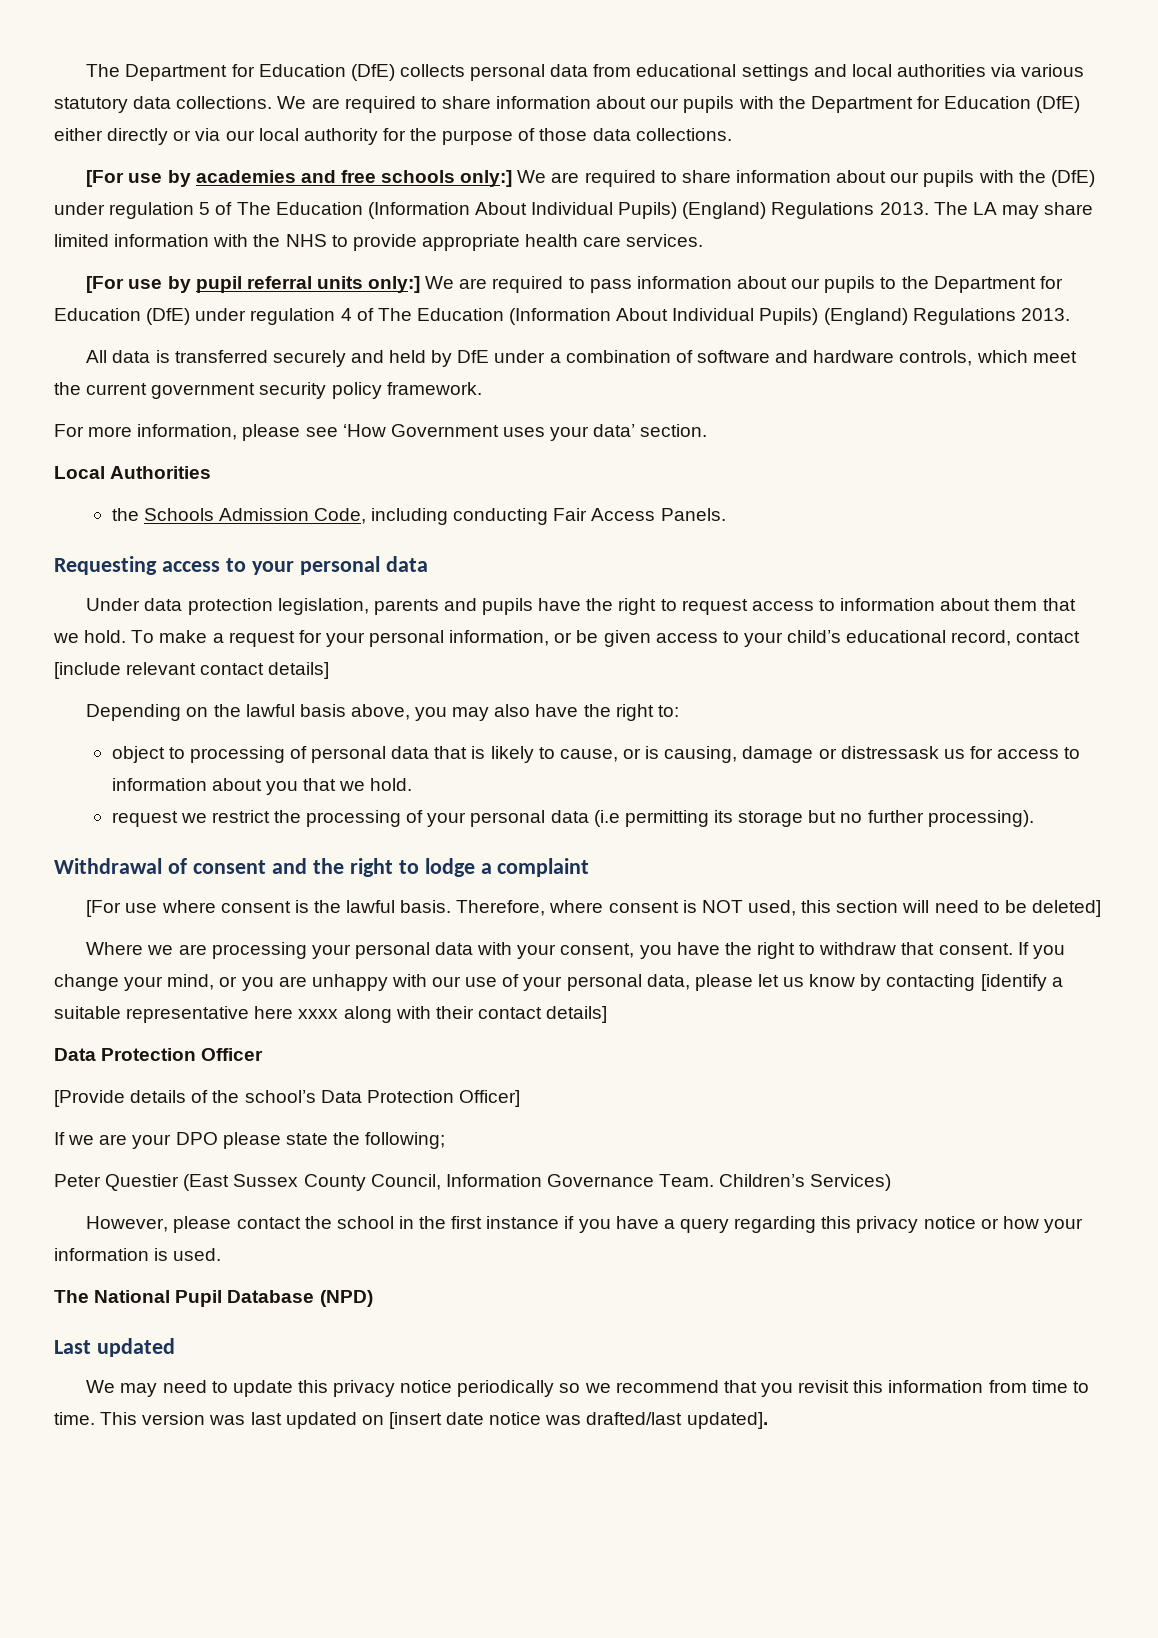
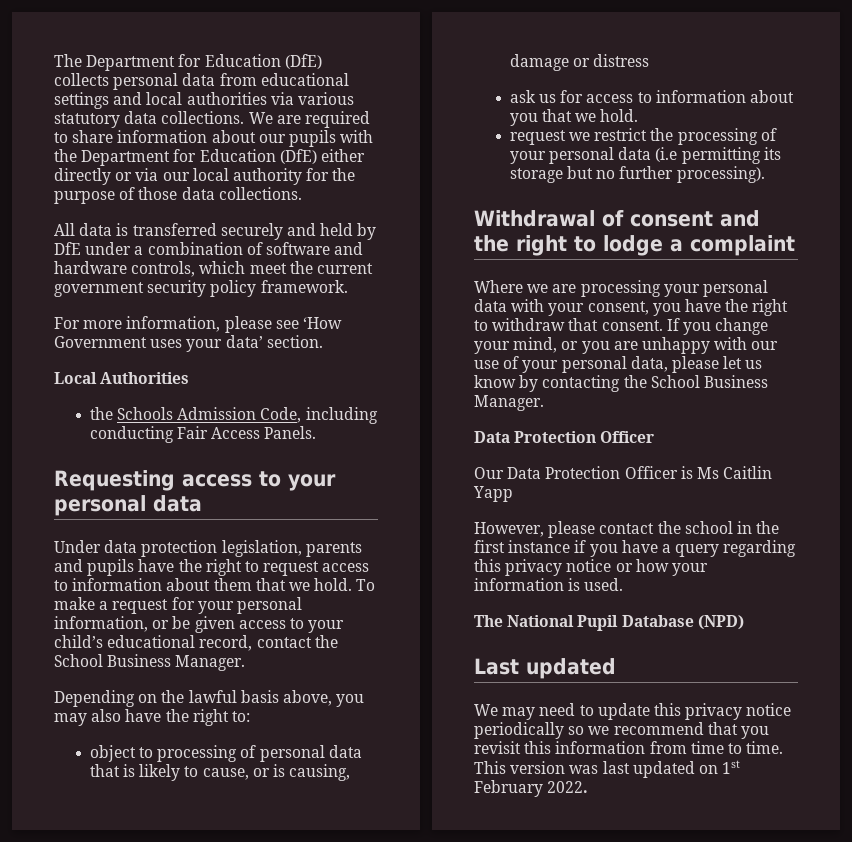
- [For use by academies and free schools only:] We are required to share information about our pupils with the (DfE) under regulation 5 of The Education (Information About Individual Pupils) (England) Regulations 2013. The LA may share limited information with the NHS to provide appropriate health care services.
- [For use by pupil referral units only:] We are required to pass information about our pupils to the Department for Education (DfE) under regulation 4 of The Education (Information About Individual Pupils) (England) Regulations 2013.
- To make a request for your personal information, or be given access to your child’s educational record, contact [include relevant contact details]
+ To make a request for your personal information, or be given access to your child’s educational record, contact the School Business Manager.
- object to processing of personal data that is likely to cause, or is causing, damage or distressask us for access to information about you that we hold.
+ object to processing of personal data that is likely to cause, or is causing, damage or distress
+ ask us for access to information about you that we hold.
- [For use where consent is the lawful basis. Therefore, where consent is NOT used, this section will need to be deleted]
- If you change your mind, or you are unhappy with our use of your personal data, please let us know by contacting [identify a suitable representative here xxxx along with their contact details]
+ If you change your mind, or you are unhappy with our use of your personal data, please let us know by contacting the School Business Manager.
  Data Protection Officer
- [Provide details of the school’s Data Protection Officer]
- If we are your DPO please state the following;
- Peter Questier (East Sussex County Council, Information Governance Team. Children’s Services)
+ Our Data Protection Officer is Ms Caitlin Yapp
- This version was last updated on [insert date notice was drafted/last updated].
+ This version was last updated on 1st February 2022.

